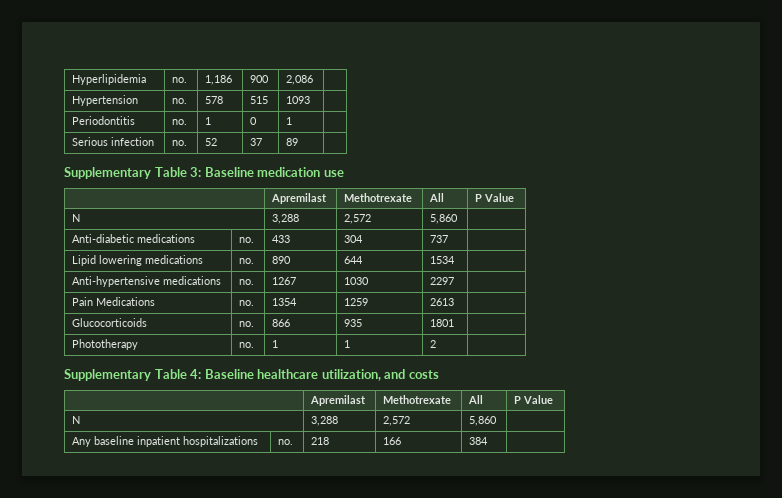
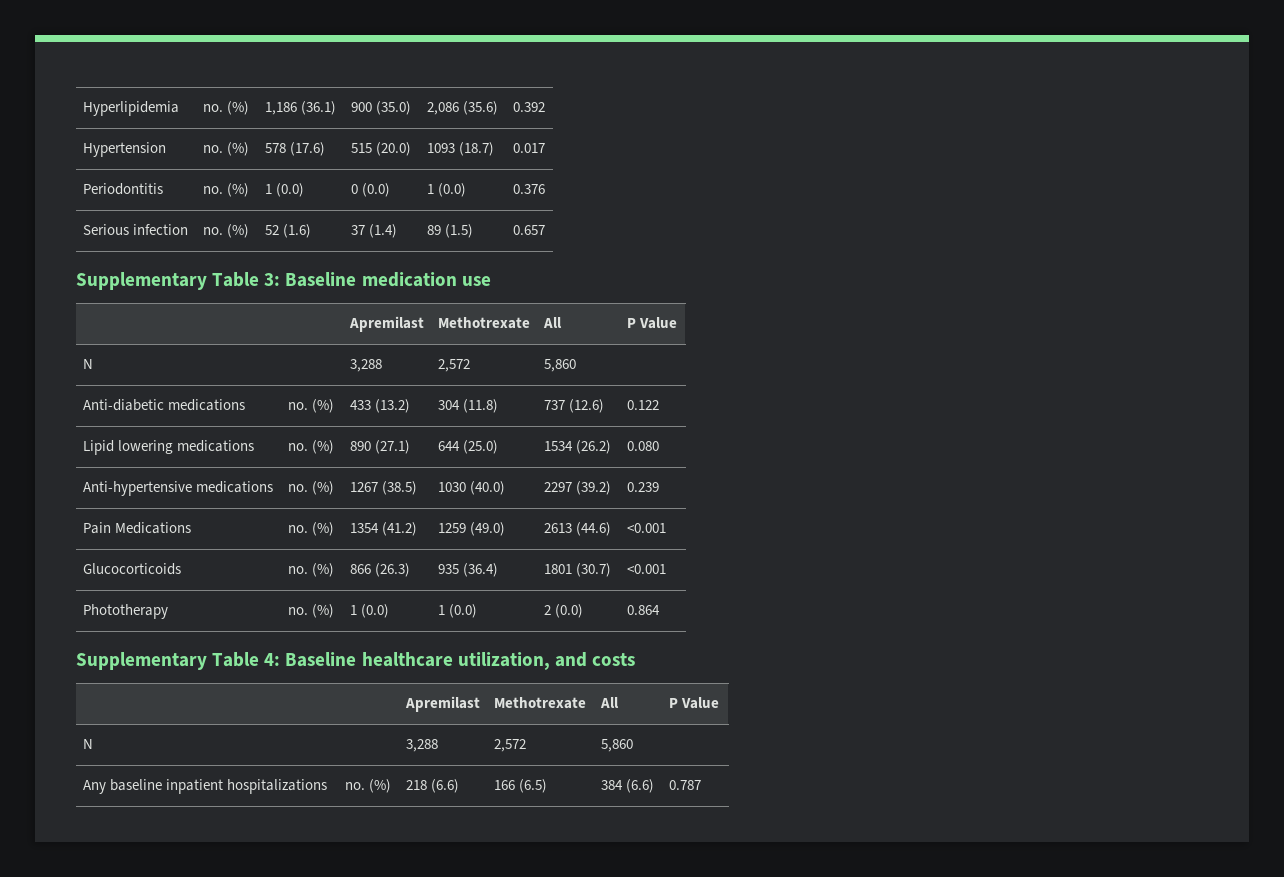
- Hyperlipidemia | no. | 1,186 | 900 | 2,086 |
+ Hyperlipidemia | no. (%) | 1,186 (36.1) | 900 (35.0) | 2,086 (35.6) | 0.392
- Hypertension | no. | 578 | 515 | 1093 |
+ Hypertension | no. (%) | 578 (17.6) | 515 (20.0) | 1093 (18.7) | 0.017
- Periodontitis | no. | 1 | 0 | 1 |
+ Periodontitis | no. (%) | 1 (0.0) | 0 (0.0) | 1 (0.0) | 0.376
- Serious infection | no. | 52 | 37 | 89 |
+ Serious infection | no. (%) | 52 (1.6) | 37 (1.4) | 89 (1.5) | 0.657
- Anti-diabetic medications | no. | 433 | 304 | 737 |
+ Anti-diabetic medications | no. (%) | 433 (13.2) | 304 (11.8) | 737 (12.6) | 0.122
- Lipid lowering medications | no. | 890 | 644 | 1534 |
+ Lipid lowering medications | no. (%) | 890 (27.1) | 644 (25.0) | 1534 (26.2) | 0.080
- Anti-hypertensive medications | no. | 1267 | 1030 | 2297 |
+ Anti-hypertensive medications | no. (%) | 1267 (38.5) | 1030 (40.0) | 2297 (39.2) | 0.239
- Pain Medications | no. | 1354 | 1259 | 2613 |
+ Pain Medications | no. (%) | 1354 (41.2) | 1259 (49.0) | 2613 (44.6) | <0.001
- Glucocorticoids | no. | 866 | 935 | 1801 |
+ Glucocorticoids | no. (%) | 866 (26.3) | 935 (36.4) | 1801 (30.7) | <0.001
- Phototherapy | no. | 1 | 1 | 2 |
+ Phototherapy | no. (%) | 1 (0.0) | 1 (0.0) | 2 (0.0) | 0.864
- Any baseline inpatient hospitalizations | no. | 218 | 166 | 384 |
+ Any baseline inpatient hospitalizations | no. (%) | 218 (6.6) | 166 (6.5) | 384 (6.6) | 0.787

